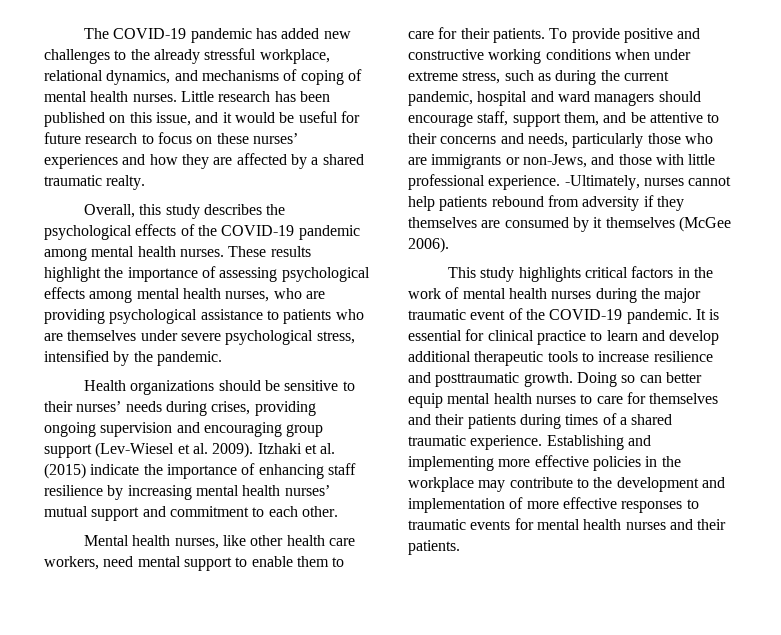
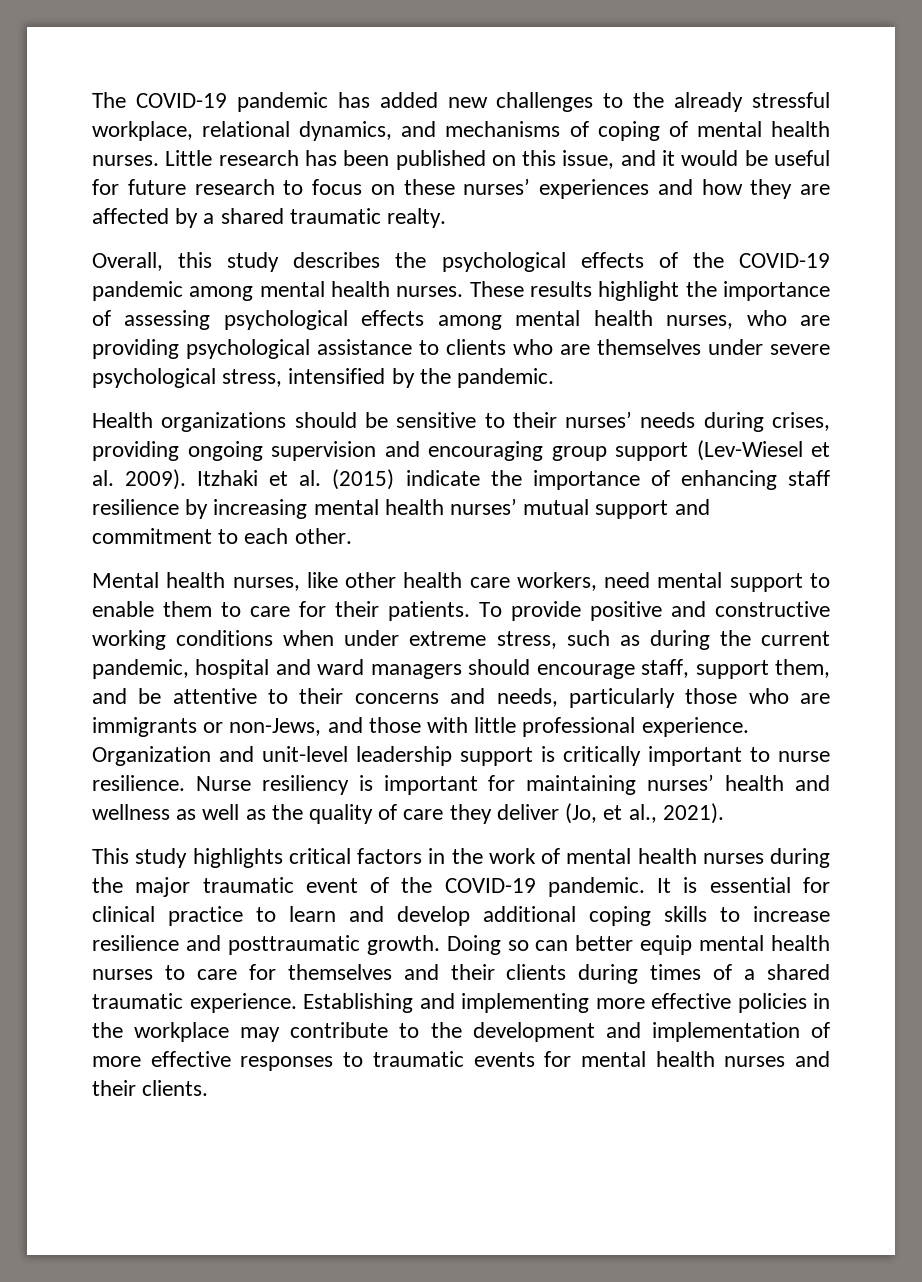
- These results highlight the importance of assessing psychological effects among mental health nurses, who are providing psychological assistance to patients who are themselves under severe psychological stress, intensified by the pandemic.
+ These results highlight the importance of assessing psychological effects among mental health nurses, who are providing psychological assistance to clients who are themselves under severe psychological stress, intensified by the pandemic.
- -Ultimately, nurses cannot help patients rebound from adversity if they themselves are consumed by it themselves (McGee 2006).
+ Organization and unit-level leadership support is critically important to nurse resilience. Nurse resiliency is important for maintaining nurses’ health and wellness as well as the quality of care they deliver (Jo, et al., 2021).
- It is essential for clinical practice to learn and develop additional therapeutic tools to increase resilience and posttraumatic growth.
+ It is essential for clinical practice to learn and develop additional coping skills to increase resilience and posttraumatic growth.
- Doing so can better equip mental health nurses to care for themselves and their patients during times of a shared traumatic experience.
+ Doing so can better equip mental health nurses to care for themselves and their clients during times of a shared traumatic experience.
- Establishing and implementing more effective policies in the workplace may contribute to the development and implementation of more effective responses to traumatic events for mental health nurses and their patients.
+ Establishing and implementing more effective policies in the workplace may contribute to the development and implementation of more effective responses to traumatic events for mental health nurses and their clients.

